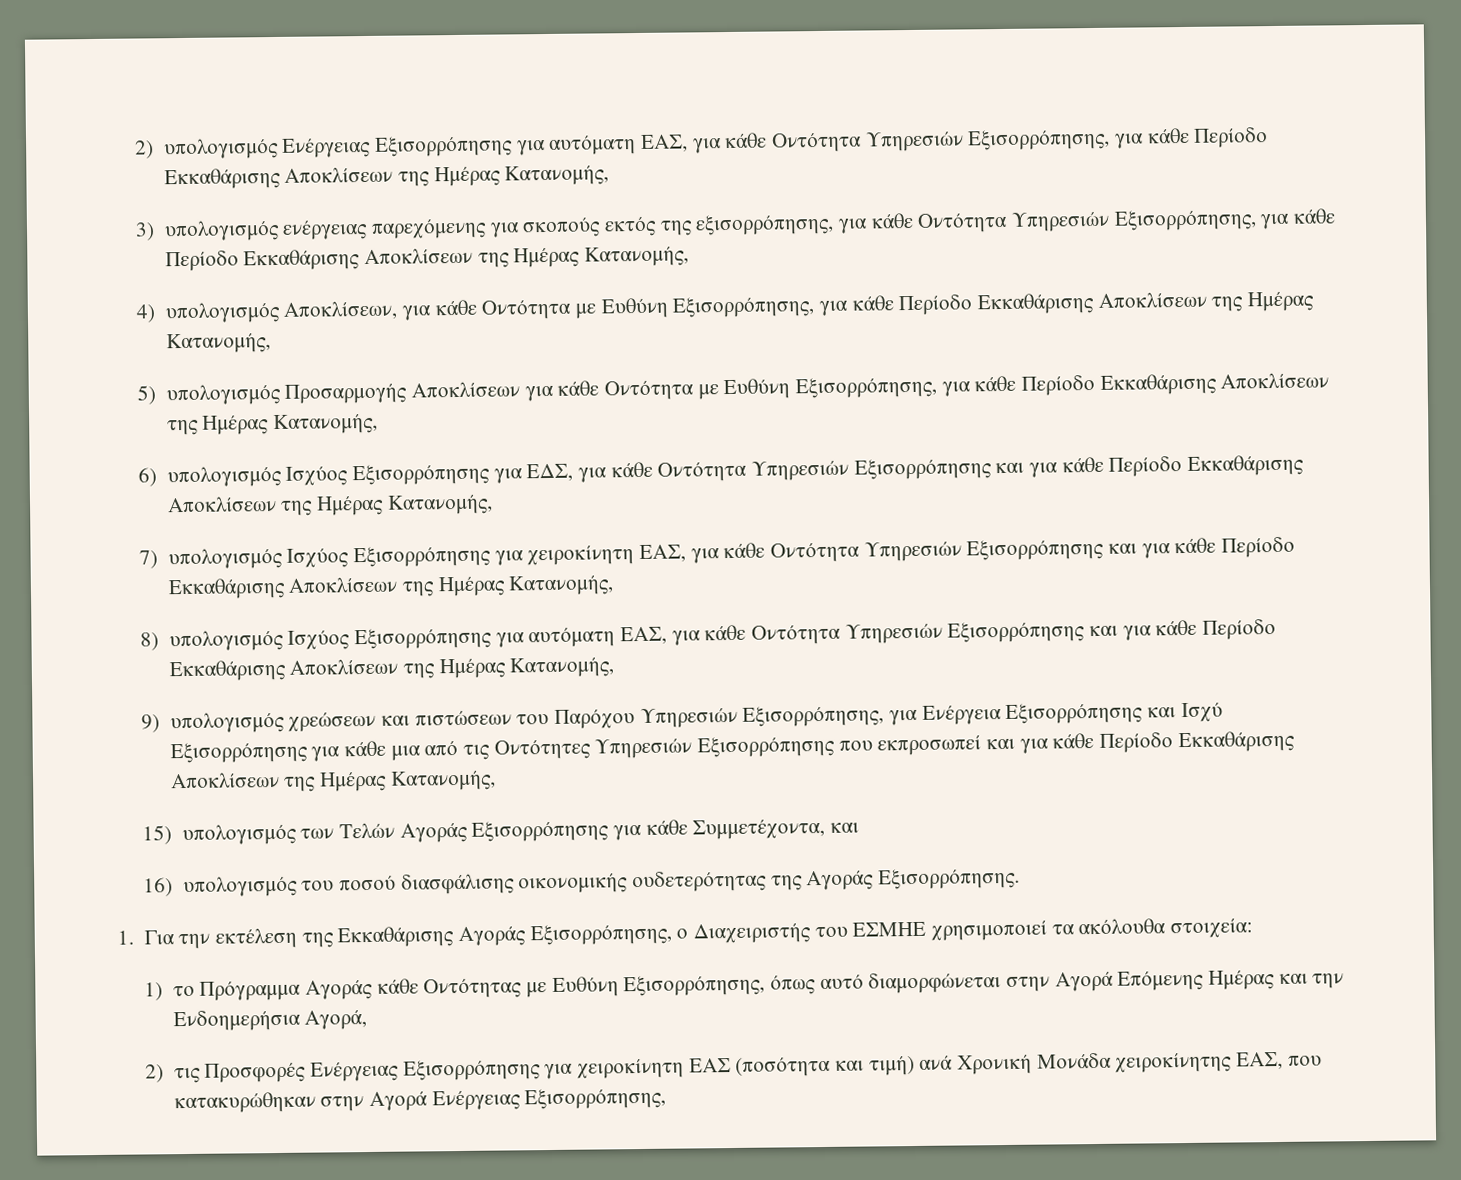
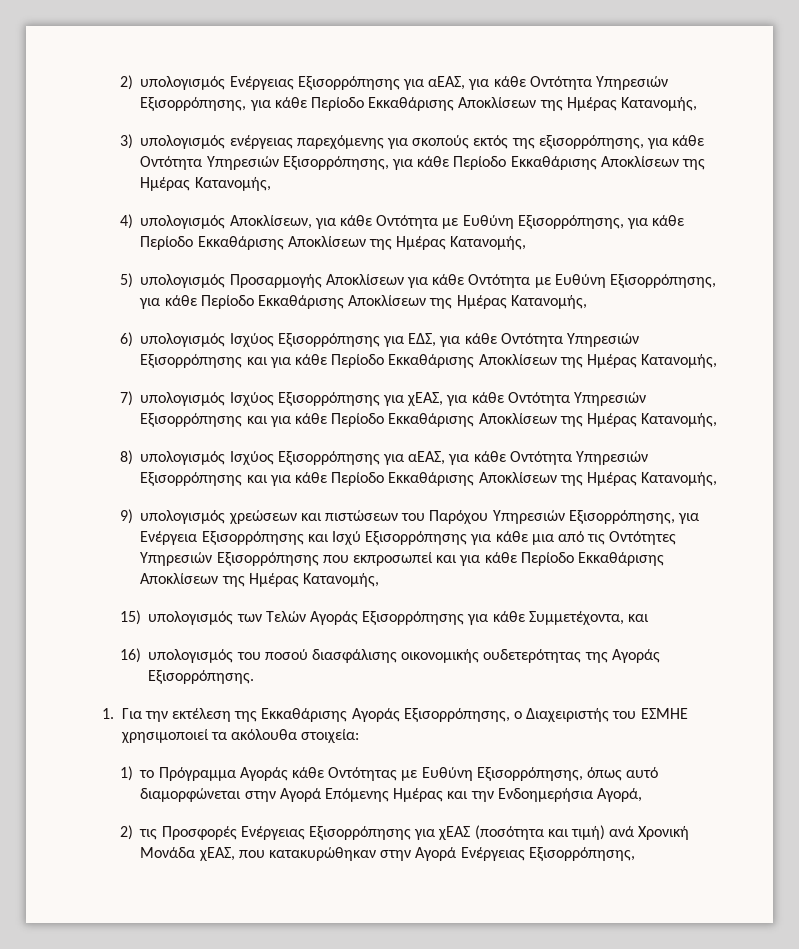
- 2) υπολογισμός Ενέργειας Εξισορρόπησης για αυτόματη ΕΑΣ, για κάθε Οντότητα Υπηρεσιών Εξισορρόπησης, για κάθε Περίοδο Εκκαθάρισης Αποκλίσεων της Ημέρας Κατανομής,
+ 2) υπολογισμός Ενέργειας Εξισορρόπησης για αΕΑΣ, για κάθε Οντότητα Υπηρεσιών Εξισορρόπησης, για κάθε Περίοδο Εκκαθάρισης Αποκλίσεων της Ημέρας Κατανομής,
- 7) υπολογισμός Ισχύος Εξισορρόπησης για χειροκίνητη ΕΑΣ, για κάθε Οντότητα Υπηρεσιών Εξισορρόπησης και για κάθε Περίοδο Εκκαθάρισης Αποκλίσεων της Ημέρας Κατανομής,
+ 7) υπολογισμός Ισχύος Εξισορρόπησης για χΕΑΣ, για κάθε Οντότητα Υπηρεσιών Εξισορρόπησης και για κάθε Περίοδο Εκκαθάρισης Αποκλίσεων της Ημέρας Κατανομής,
- 8) υπολογισμός Ισχύος Εξισορρόπησης για αυτόματη ΕΑΣ, για κάθε Οντότητα Υπηρεσιών Εξισορρόπησης και για κάθε Περίοδο Εκκαθάρισης Αποκλίσεων της Ημέρας Κατανομής,
+ 8) υπολογισμός Ισχύος Εξισορρόπησης για αΕΑΣ, για κάθε Οντότητα Υπηρεσιών Εξισορρόπησης και για κάθε Περίοδο Εκκαθάρισης Αποκλίσεων της Ημέρας Κατανομής,
- 2) τις Προσφορές Ενέργειας Εξισορρόπησης για χειροκίνητη ΕΑΣ (ποσότητα και τιμή) ανά Χρονική Μονάδα χειροκίνητης ΕΑΣ, που κατακυρώθηκαν στην Αγορά Ενέργειας Εξισορρόπησης,
+ 2) τις Προσφορές Ενέργειας Εξισορρόπησης για χΕΑΣ (ποσότητα και τιμή) ανά Χρονική Μονάδα χΕΑΣ, που κατακυρώθηκαν στην Αγορά Ενέργειας Εξισορρόπησης,

